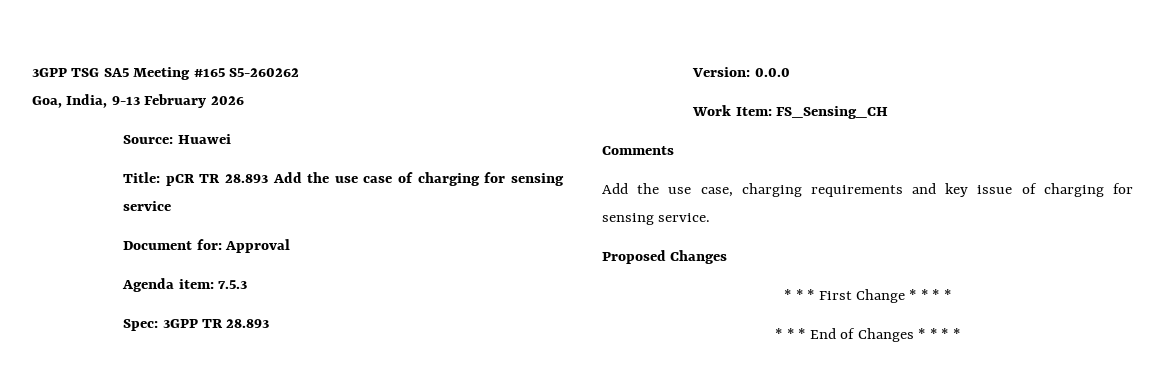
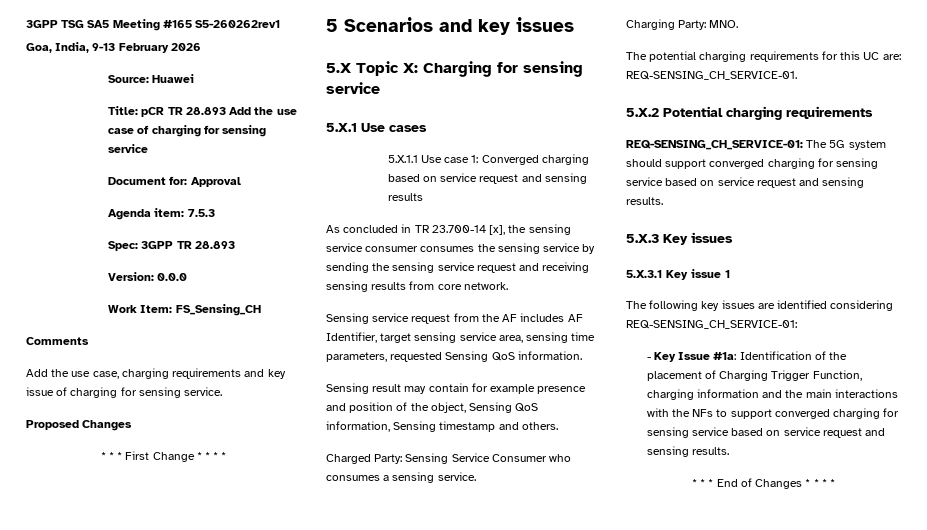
- 3GPP TSG SA5 Meeting #165 S5-260262
+ 3GPP TSG SA5 Meeting #165 S5-260262rev1
+ 5 Scenarios and key issues
+ 5.X Topic X: Charging for sensing service
+ 5.X.1 Use cases
+ 5.X.1.1 Use case 1: Converged charging based on service request and sensing results
+ As concluded in TR 23.700-14 [x], the sensing service consumer consumes the sensing service by sending the sensing service request and receiving sensing results from core network.
+ Sensing service request from the AF includes AF Identifier, target sensing service area, sensing time parameters, requested Sensing QoS information.
+ Sensing result may contain for example presence and position of the object, Sensing QoS information, Sensing timestamp and others.
+ Charged Party: Sensing Service Consumer who consumes a sensing service.
+ Charging Party: MNO.
+ The potential charging requirements for this UC are: REQ-SENSING_CH_SERVICE-01.
+ 5.X.2 Potential charging requirements
+ REQ-SENSING_CH_SERVICE-01: The 5G system should support converged charging for sensing service based on service request and sensing results.
+ 5.X.3 Key issues
+ 5.X.3.1 Key issue 1
+ The following key issues are identified considering REQ-SENSING_CH_SERVICE-01:
+ - Key Issue #1a: Identification of the placement of Charging Trigger Function, charging information and the main interactions with the NFs to support converged charging for sensing service based on service request and sensing results.

